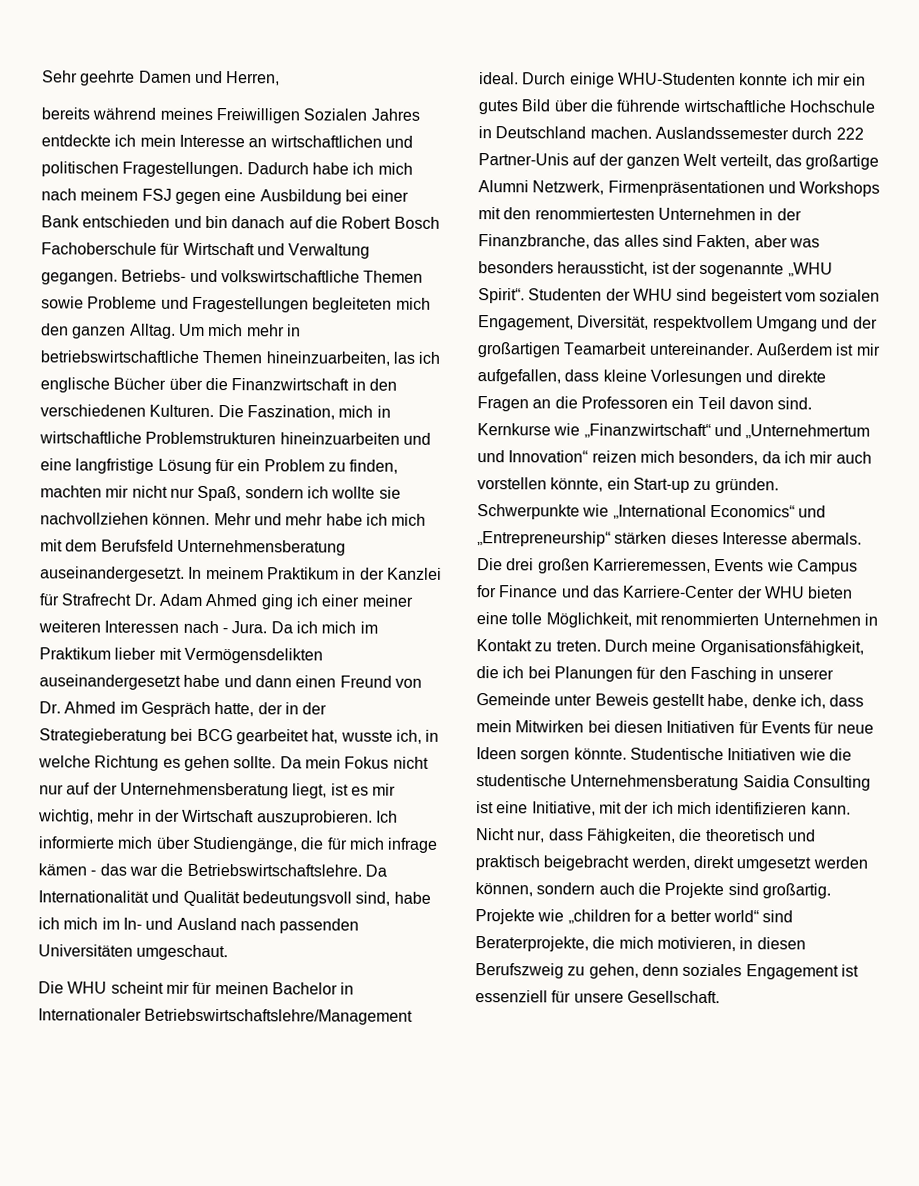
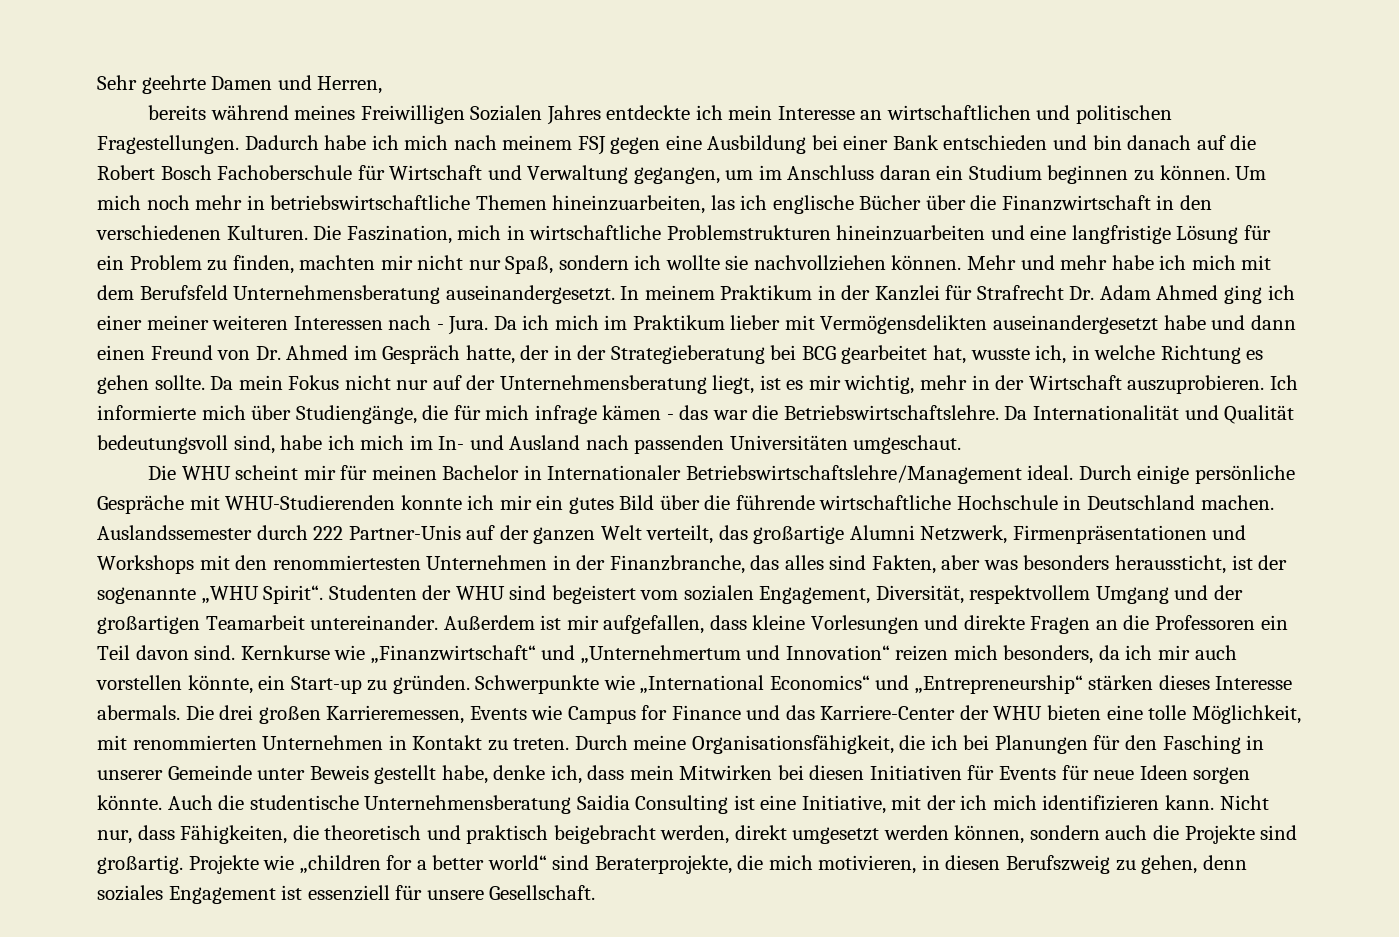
- Dadurch habe ich mich nach meinem FSJ gegen eine Ausbildung bei einer Bank entschieden und bin danach auf die Robert Bosch Fachoberschule für Wirtschaft und Verwaltung gegangen. Betriebs- und volkswirtschaftliche Themen sowie Probleme und Fragestellungen begleiteten mich den ganzen Alltag.
+ Dadurch habe ich mich nach meinem FSJ gegen eine Ausbildung bei einer Bank entschieden und bin danach auf die Robert Bosch Fachoberschule für Wirtschaft und Verwaltung gegangen, um im Anschluss daran ein Studium beginnen zu können.
- Um mich mehr in betriebswirtschaftliche Themen hineinzuarbeiten, las ich englische Bücher über die Finanzwirtschaft in den verschiedenen Kulturen.
+ Um mich noch mehr in betriebswirtschaftliche Themen hineinzuarbeiten, las ich englische Bücher über die Finanzwirtschaft in den verschiedenen Kulturen.
- Durch einige WHU-Studenten konnte ich mir ein gutes Bild über die führende wirtschaftliche Hochschule in Deutschland machen.
+ Durch einige persönliche Gespräche mit WHU-Studierenden konnte ich mir ein gutes Bild über die führende wirtschaftliche Hochschule in Deutschland machen.
- Studentische Initiativen wie die studentische Unternehmensberatung Saidia Consulting ist eine Initiative, mit der ich mich identifizieren kann.
+ Auch die studentische Unternehmensberatung Saidia Consulting ist eine Initiative, mit der ich mich identifizieren kann.

